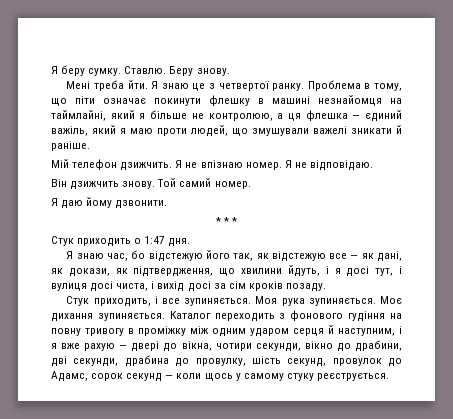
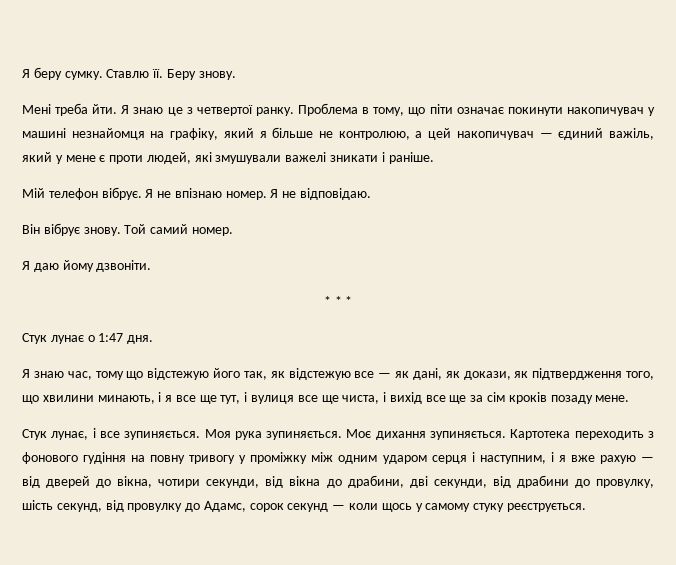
- Ставлю.
+ Ставлю її.
- Проблема в тому, що піти означає покинути флешку в машині незнайомця на таймлайні, який я більше не контролюю, а ця флешка — єдиний важіль, який я маю проти людей, що змушували важелі зникати й раніше.
+ Проблема в тому, що піти означає покинути накопичувач у машині незнайомця на графіку, який я більше не контролюю, а цей накопичувач — єдиний важіль, який у мене є проти людей, які змушували важелі зникати і раніше.
- Мій телефон дзижчить.
+ Мій телефон вібрує.
- Він дзижчить знову.
+ Він вібрує знову.
- Я даю йому дзвонити.
+ Я даю йому дзвоніти.
- Стук приходить о 1:47 дня.
+ Стук лунає о 1:47 дня.
- Я знаю час, бо відстежую його так, як відстежую все — як дані, як докази, як підтвердження, що хвилини йдуть, і я досі тут, і вулиця досі чиста, і вихід досі за сім кроків позаду.
- Стук приходить, і все зупиняється.
+ Я знаю час, тому що відстежую його так, як відстежую все — як дані, як докази, як підтвердження того, що хвилини минають, і я все ще тут, і вулиця все ще чиста, і вихід все ще за сім кроків позаду мене.
+ Стук лунає, і все зупиняється.
- Каталог переходить з фонового гудіння на повну тривогу в проміжку між одним ударом серця й наступним, і я вже рахую — двері до вікна, чотири секунди, вікно до драбини, дві секунди, драбина до провулку, шість секунд, провулок до Адамс, сорок секунд — коли щось у самому стуку реєструється.
+ Картотека переходить з фонового гудіння на повну тривогу у проміжку між одним ударом серця і наступним, і я вже рахую — від дверей до вікна, чотири секунди, від вікна до драбини, дві секунди, від драбини до провулку, шість секунд, від провулку до Адамс, сорок секунд — коли щось у самому стуку реєструється.

